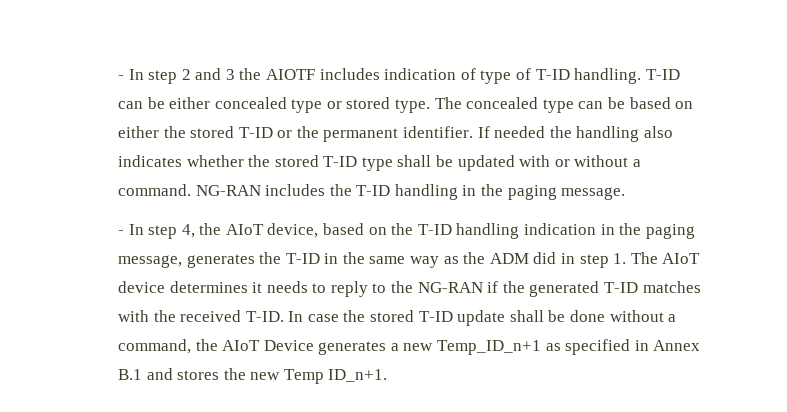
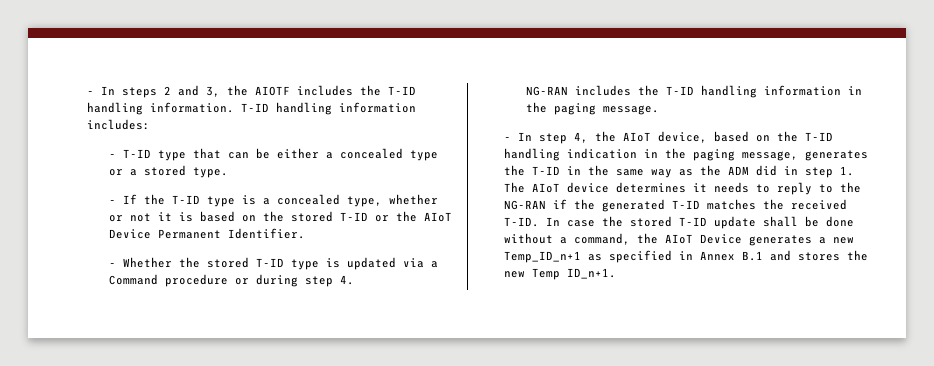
- - In step 2 and 3 the AIOTF includes indication of type of T-ID handling. T-ID can be either concealed type or stored type. The concealed type can be based on either the stored T-ID or the permanent identifier. If needed the handling also indicates whether the stored T-ID type shall be updated with or without a command. NG-RAN includes the T-ID handling in the paging message.
+ - In steps 2 and 3, the AIOTF includes the T-ID handling information. T-ID handling information includes:
+ - T-ID type that can be either a concealed type or a stored type.
+ - If the T-ID type is a concealed type, whether or not it is based on the stored T-ID or the AIoT Device Permanent Identifier.
+ - Whether the stored T-ID type is updated via a Command procedure or during step 4.
+ NG-RAN includes the T-ID handling information in the paging message.
- - In step 4, the AIoT device, based on the T-ID handling indication in the paging message, generates the T-ID in the same way as the ADM did in step 1. The AIoT device determines it needs to reply to the NG-RAN if the generated T-ID matches with the received T-ID.
+ - In step 4, the AIoT device, based on the T-ID handling indication in the paging message, generates the T-ID in the same way as the ADM did in step 1. The AIoT device determines it needs to reply to the NG-RAN if the generated T-ID matches the received T-ID.

